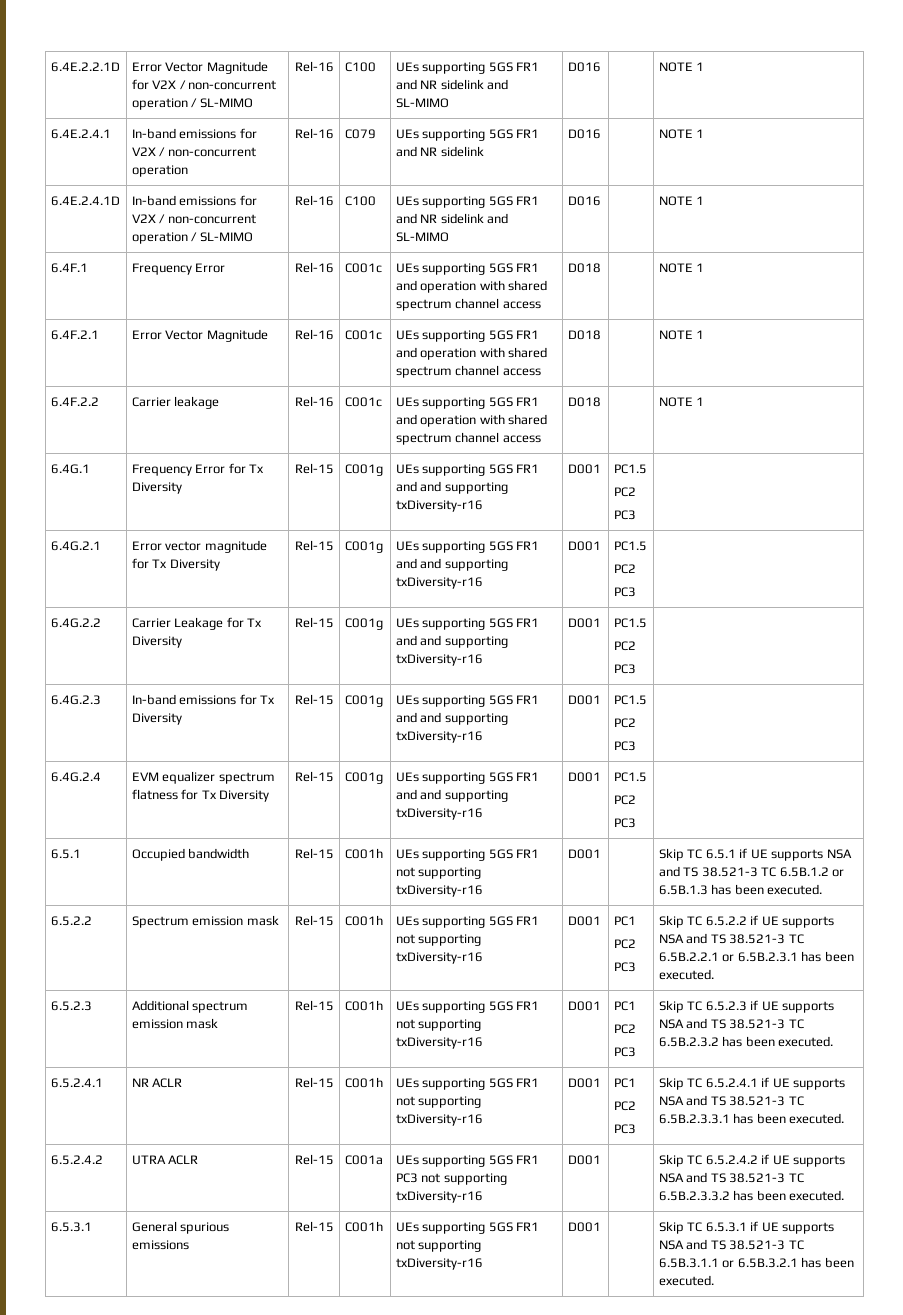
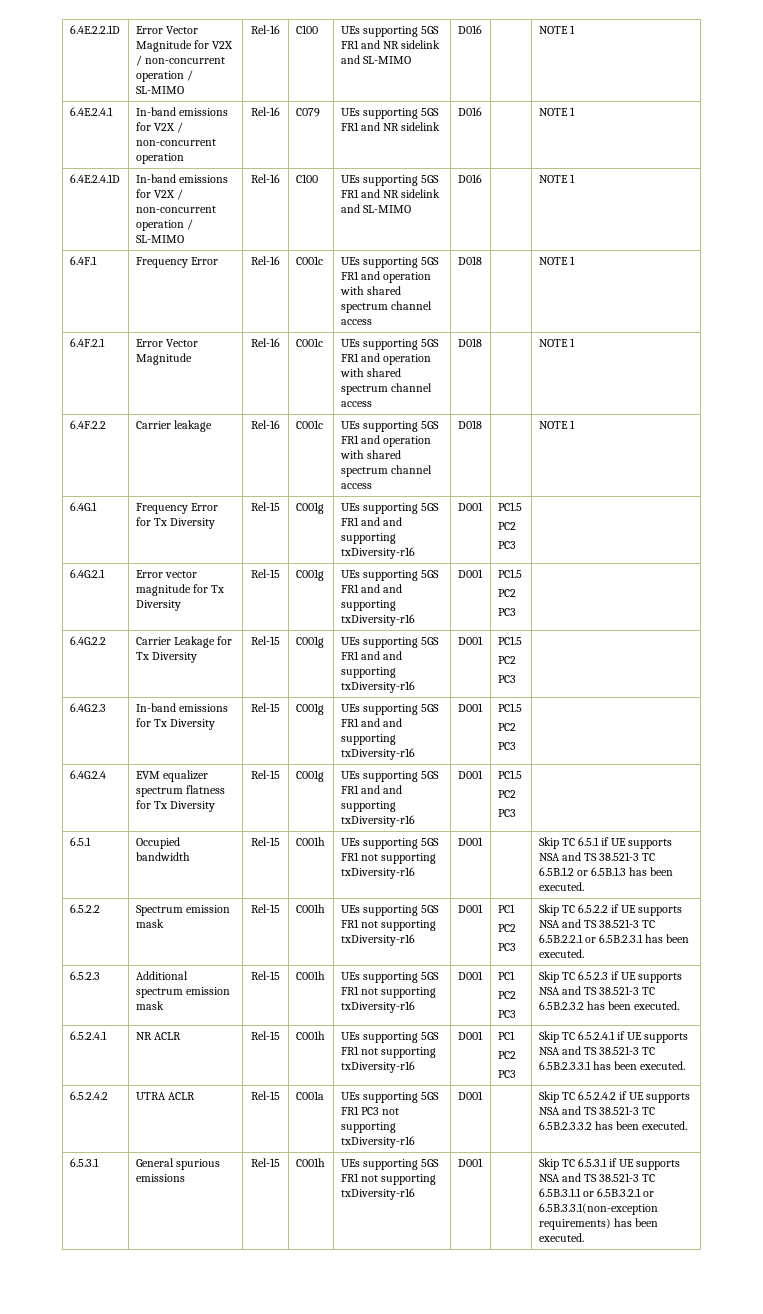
- 6.5.3.1 | General spurious emissions | Rel-15 | C001h | UEs supporting 5GS FR1 not supporting txDiversity-r16 | D001 | | Skip TC 6.5.3.1 if UE supports NSA and TS 38.521-3 TC 6.5B.3.1.1 or 6.5B.3.2.1 has been executed.
+ 6.5.3.1 | General spurious emissions | Rel-15 | C001h | UEs supporting 5GS FR1 not supporting txDiversity-r16 | D001 | | Skip TC 6.5.3.1 if UE supports NSA and TS 38.521-3 TC 6.5B.3.1.1 or 6.5B.3.2.1 or 6.5B.3.3.1(non-exception requirements) has been executed.

